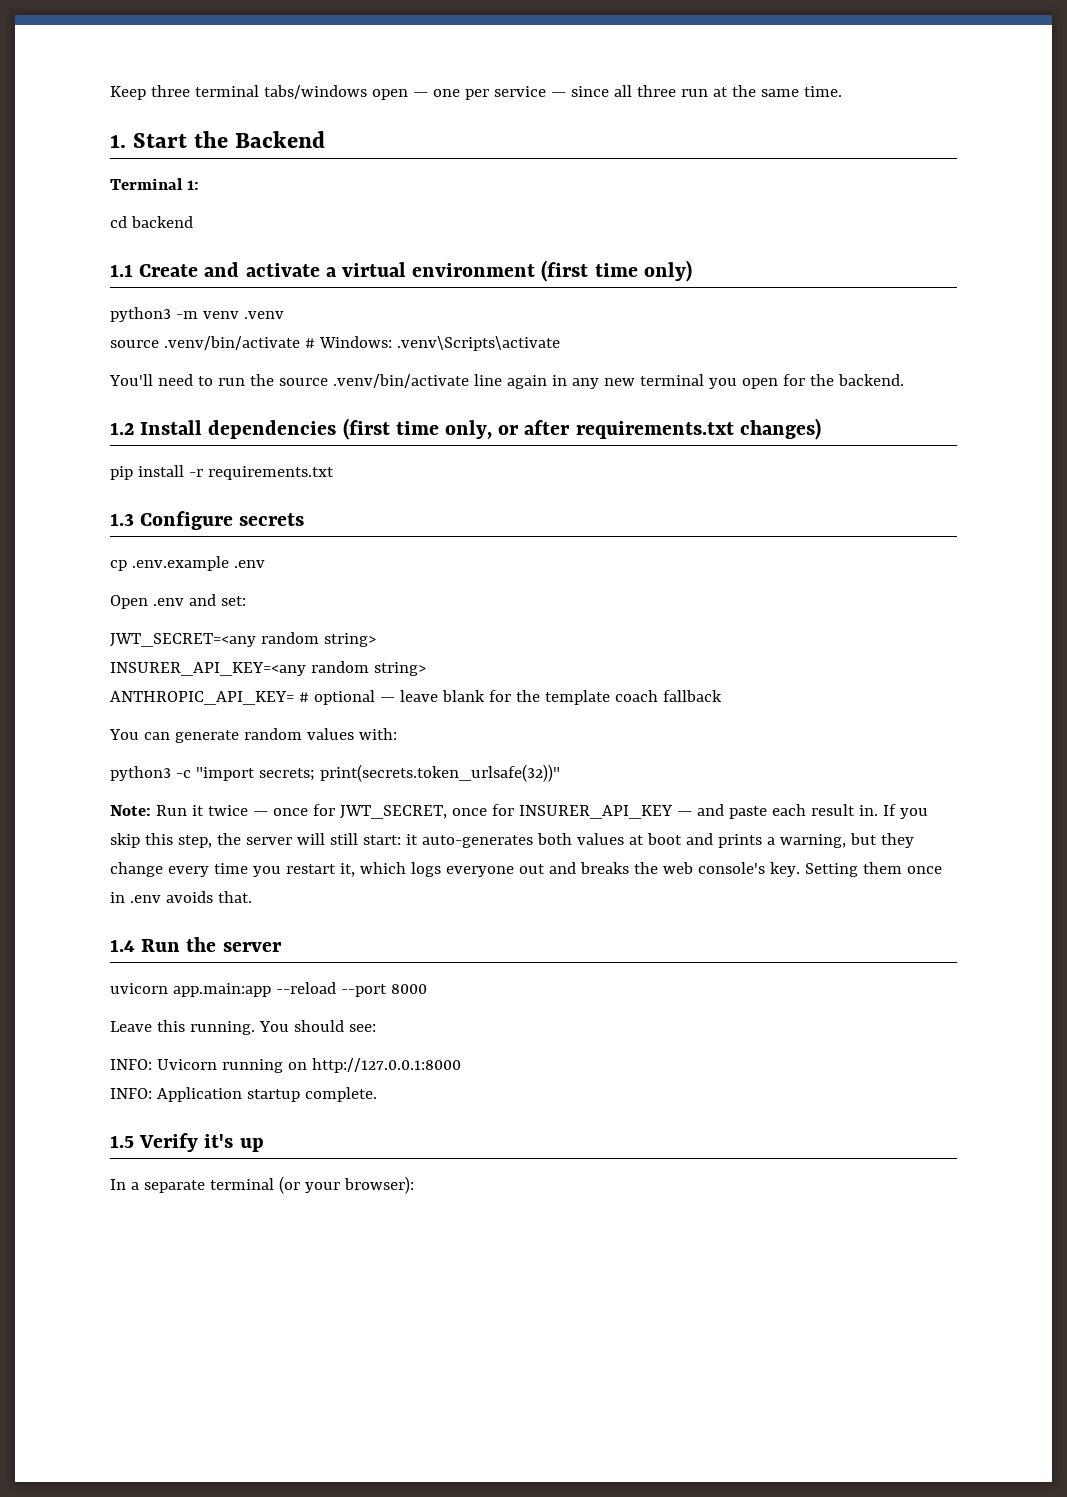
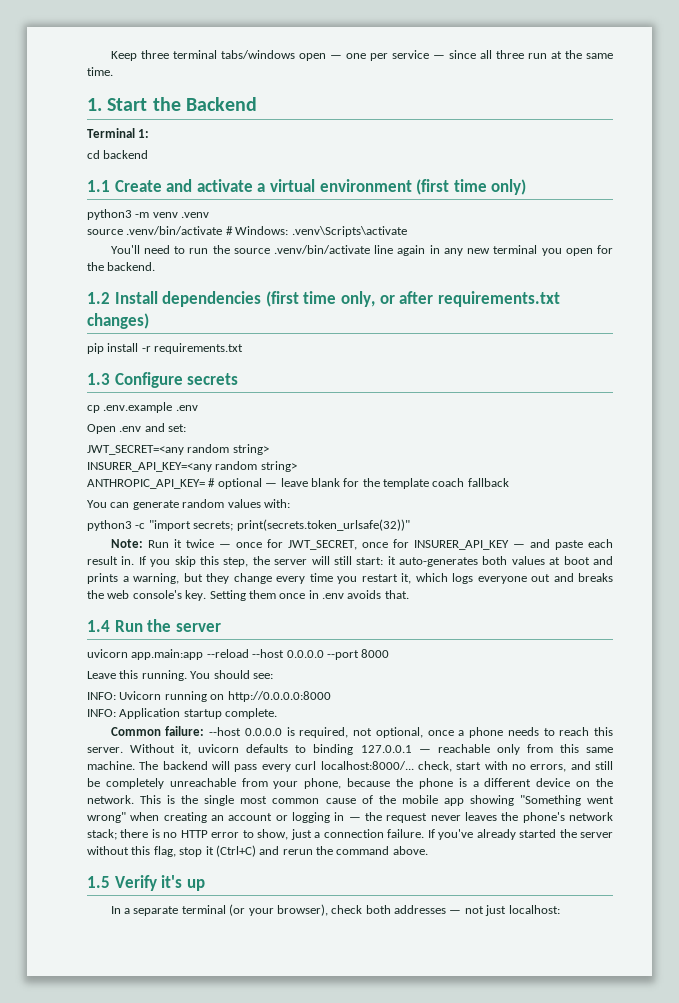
- uvicorn app.main:app --reload --port 8000
+ uvicorn app.main:app --reload --host 0.0.0.0 --port 8000
- INFO: Uvicorn running on http://127.0.0.1:8000
+ INFO: Uvicorn running on http://0.0.0.0:8000
+ Common failure: --host 0.0.0.0 is required, not optional, once a phone needs to reach this server. Without it, uvicorn defaults to binding 127.0.0.1 — reachable only from this same machine. The backend will pass every curl localhost:8000/... check, start with no errors, and still be completely unreachable from your phone, because the phone is a different device on the network. This is the single most common cause of the mobile app showing "Something went wrong" when creating an account or logging in — the request never leaves the phone's network stack; there is no HTTP error to show, just a connection failure. If you've already started the server without this flag, stop it (Ctrl+C) and rerun the command above.
- In a separate terminal (or your browser):
+ In a separate terminal (or your browser), check both addresses — not just localhost:

